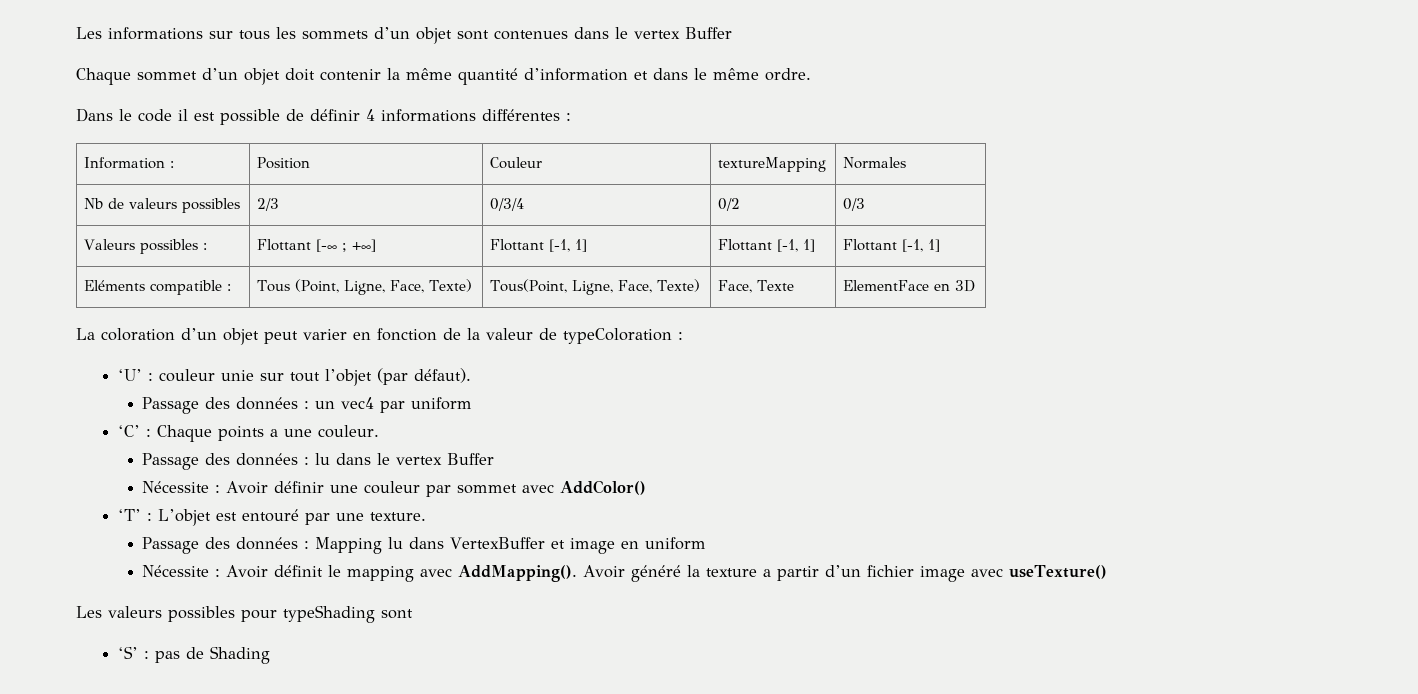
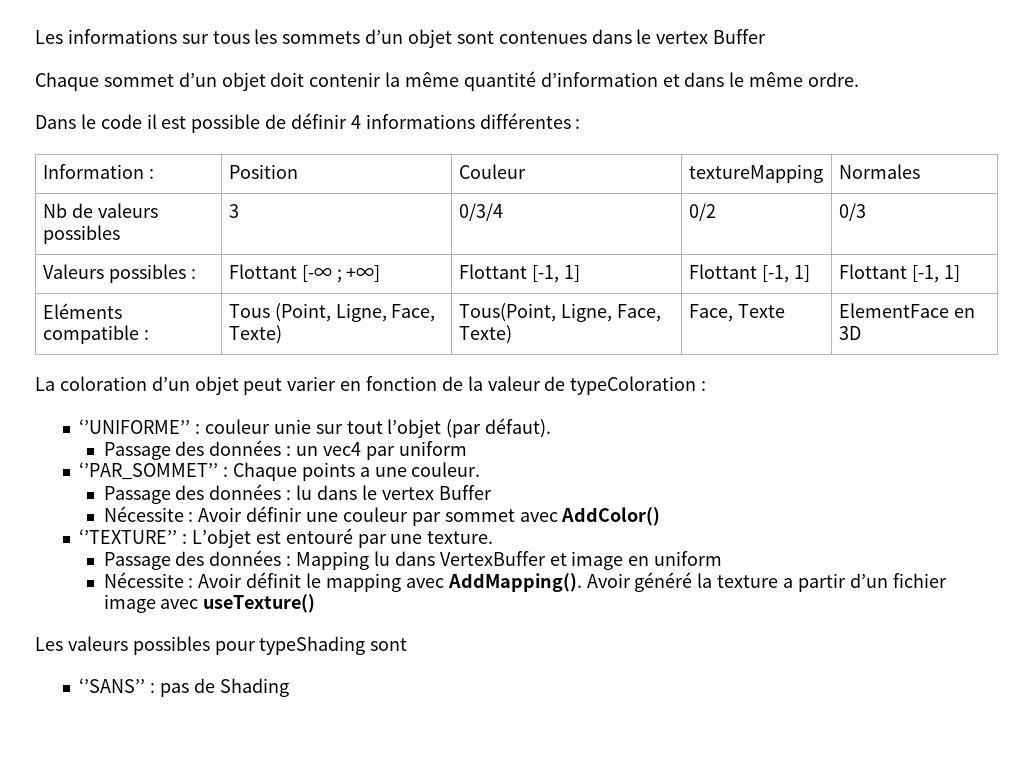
- Nb de valeurs possibles | 2/3 | 0/3/4 | 0/2 | 0/3
+ Nb de valeurs possibles | 3 | 0/3/4 | 0/2 | 0/3
- ‘U’ : couleur unie sur tout l’objet (par défaut).
+ ‘’UNIFORME’’ : couleur unie sur tout l’objet (par défaut).
- ‘C’ : Chaque points a une couleur.
+ ‘’PAR_SOMMET’’ : Chaque points a une couleur.
- ‘T’ : L’objet est entouré par une texture.
+ ‘’TEXTURE’’ : L’objet est entouré par une texture.
- ‘S’ : pas de Shading
+ ‘’SANS’’ : pas de Shading

